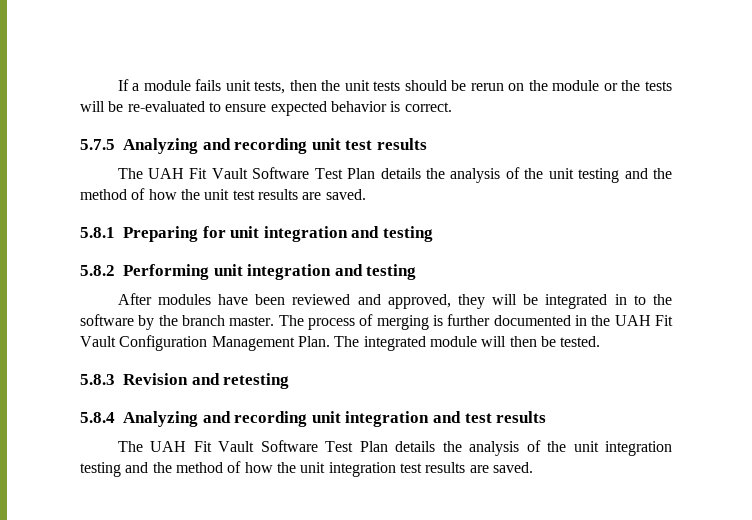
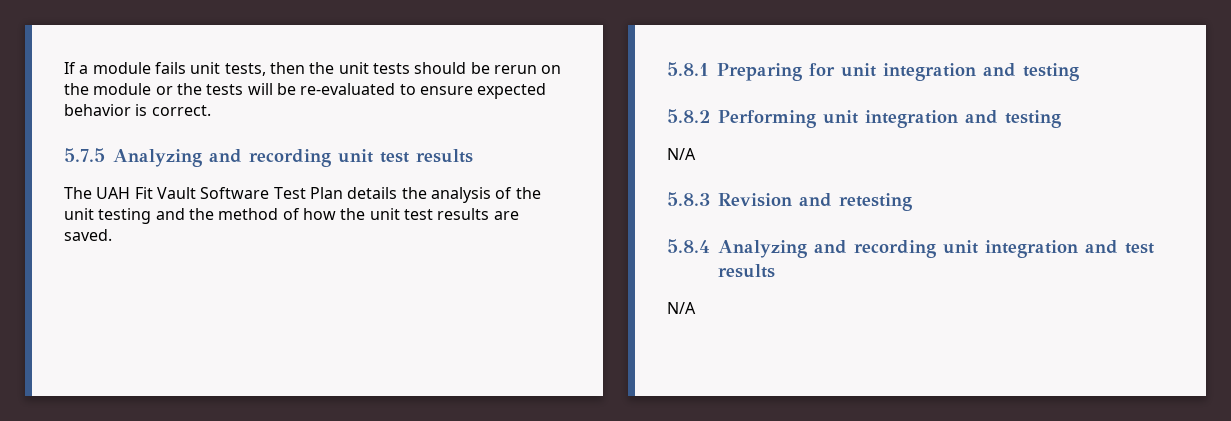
  5.8.2 Performing unit integration and testing
- After modules have been reviewed and approved, they will be integrated in to the software by the branch master. The process of merging is further documented in the UAH Fit Vault Configuration Management Plan. The integrated module will then be tested.
+ N/A
  5.8.4 Analyzing and recording unit integration and test results
- The UAH Fit Vault Software Test Plan details the analysis of the unit integration testing and the method of how the unit integration test results are saved.
+ N/A

